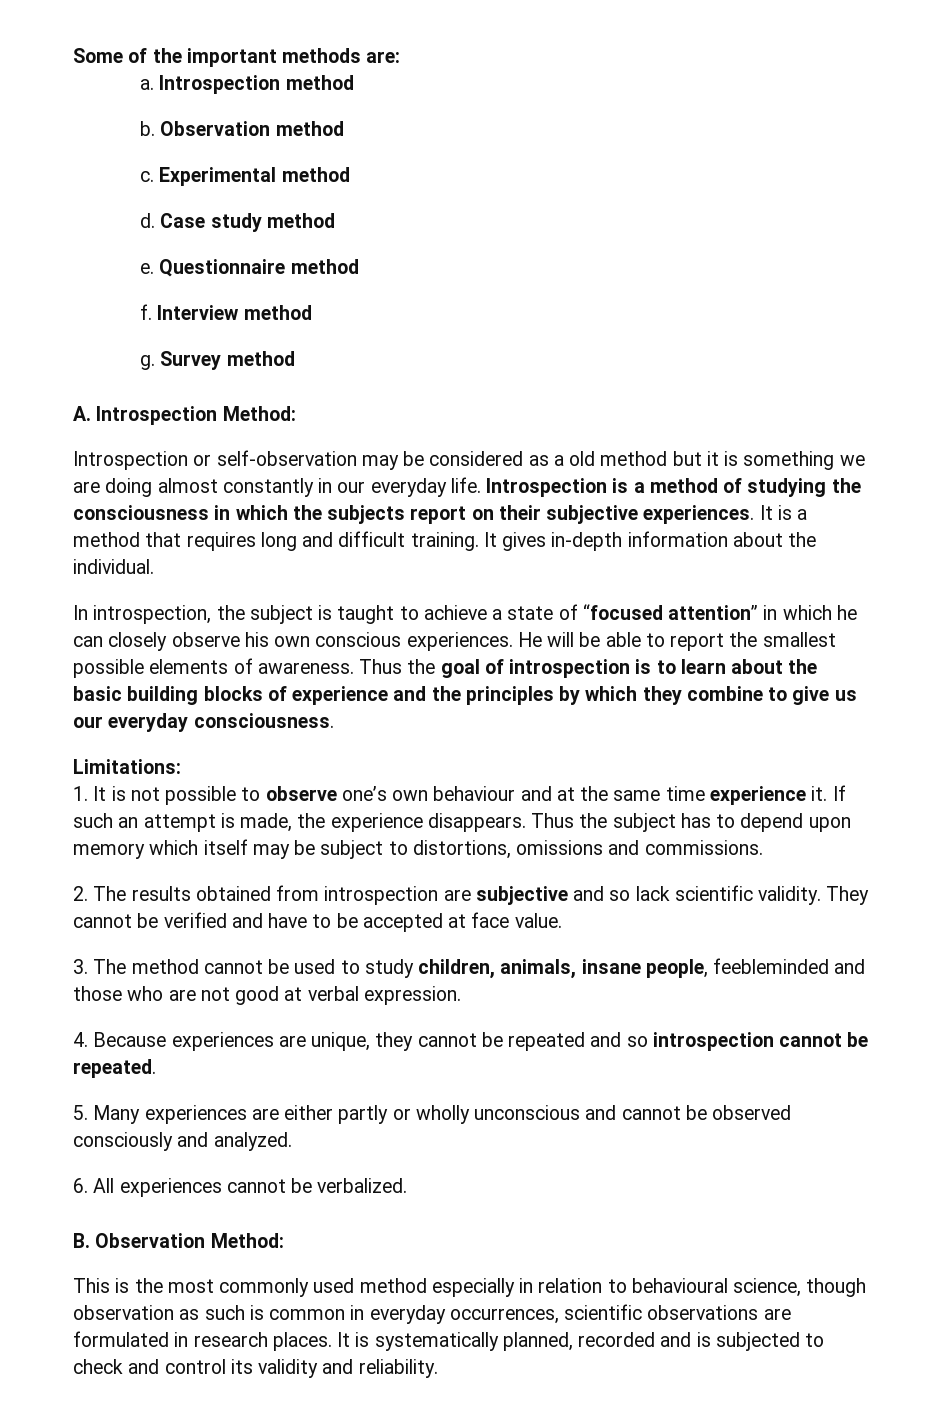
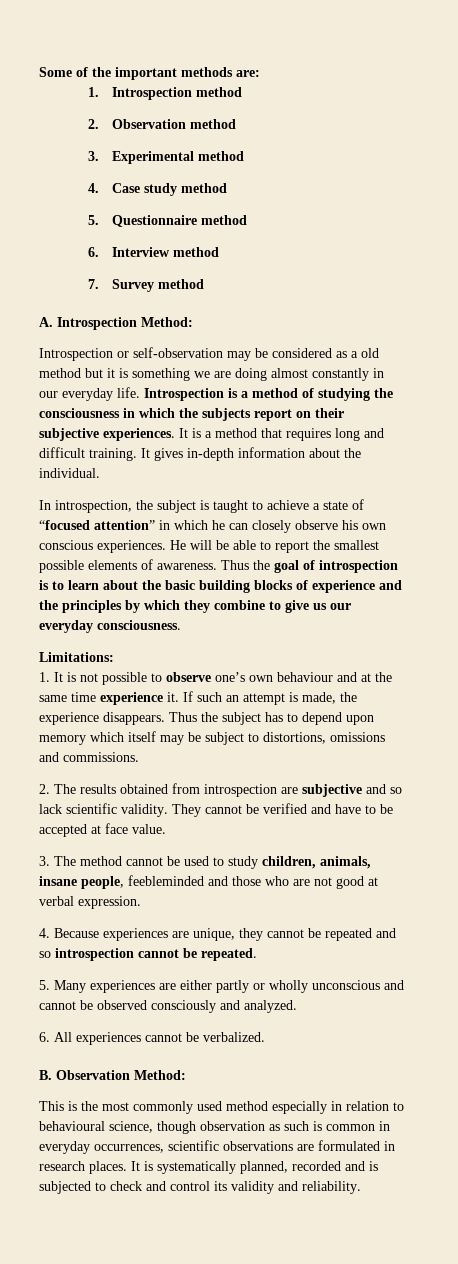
- a. Introspection method
+ 1. Introspection method
- b. Observation method
+ 2. Observation method
- c. Experimental method
+ 3. Experimental method
- d. Case study method
+ 4. Case study method
- e. Questionnaire method
+ 5. Questionnaire method
- f. Interview method
+ 6. Interview method
- g. Survey method
+ 7. Survey method

